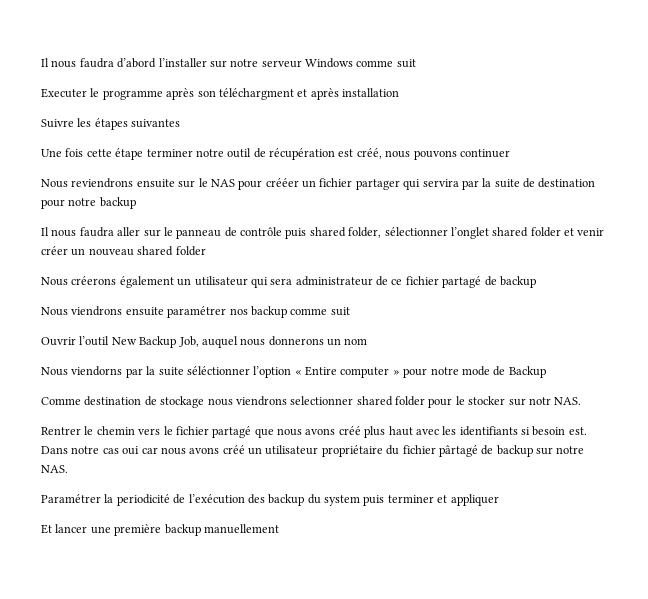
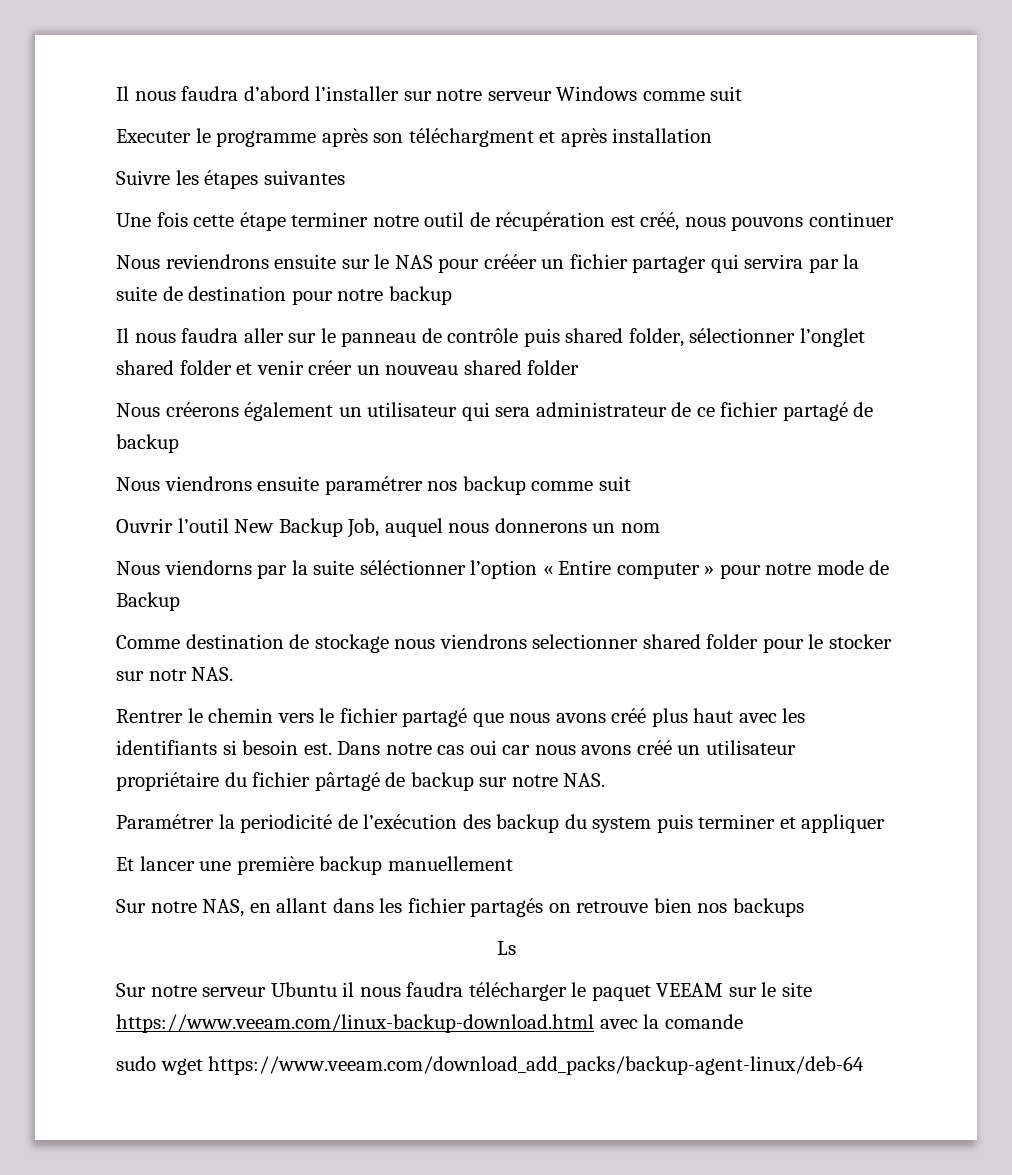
+ Sur notre NAS, en allant dans les fichier partagés on retrouve bien nos backups
+ Ls
+ Sur notre serveur Ubuntu il nous faudra télécharger le paquet VEEAM sur le site https://www.veeam.com/linux-backup-download.html avec la comande
+ sudo wget https://www.veeam.com/download_add_packs/backup-agent-linux/deb-64

